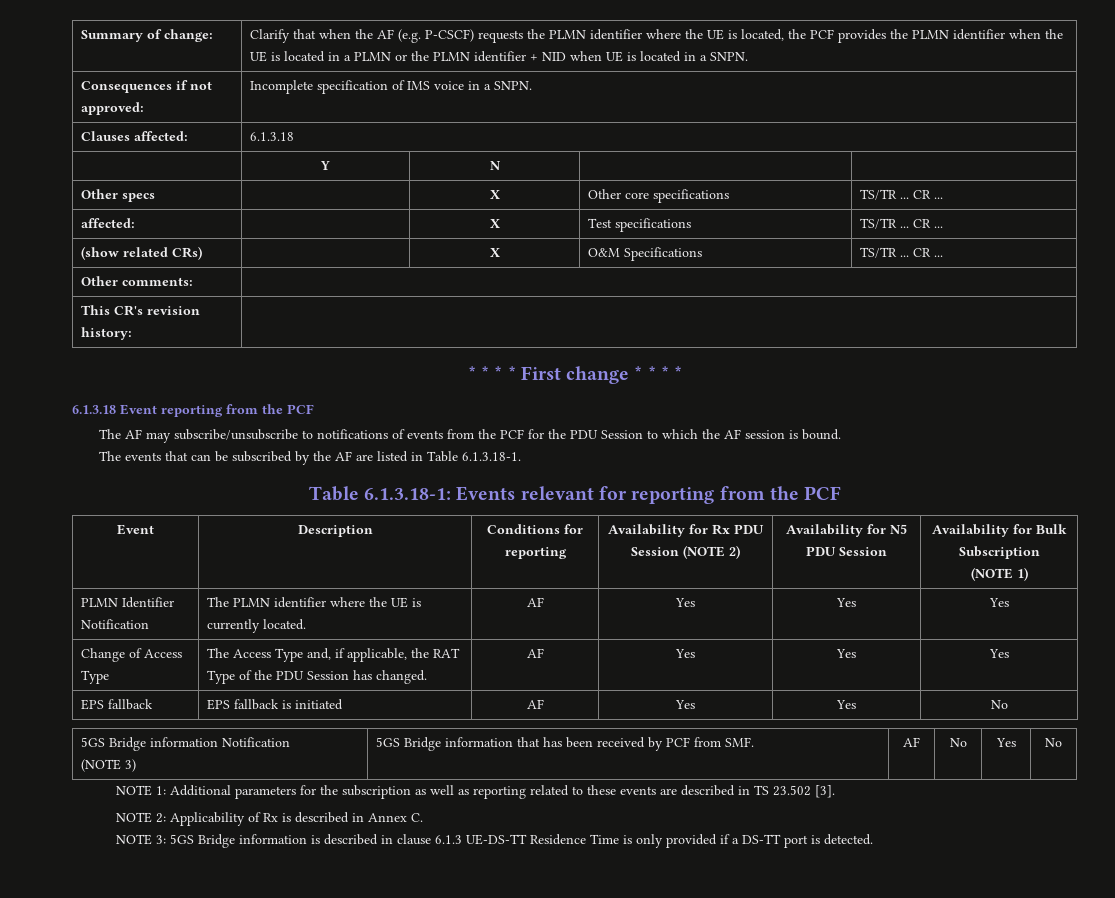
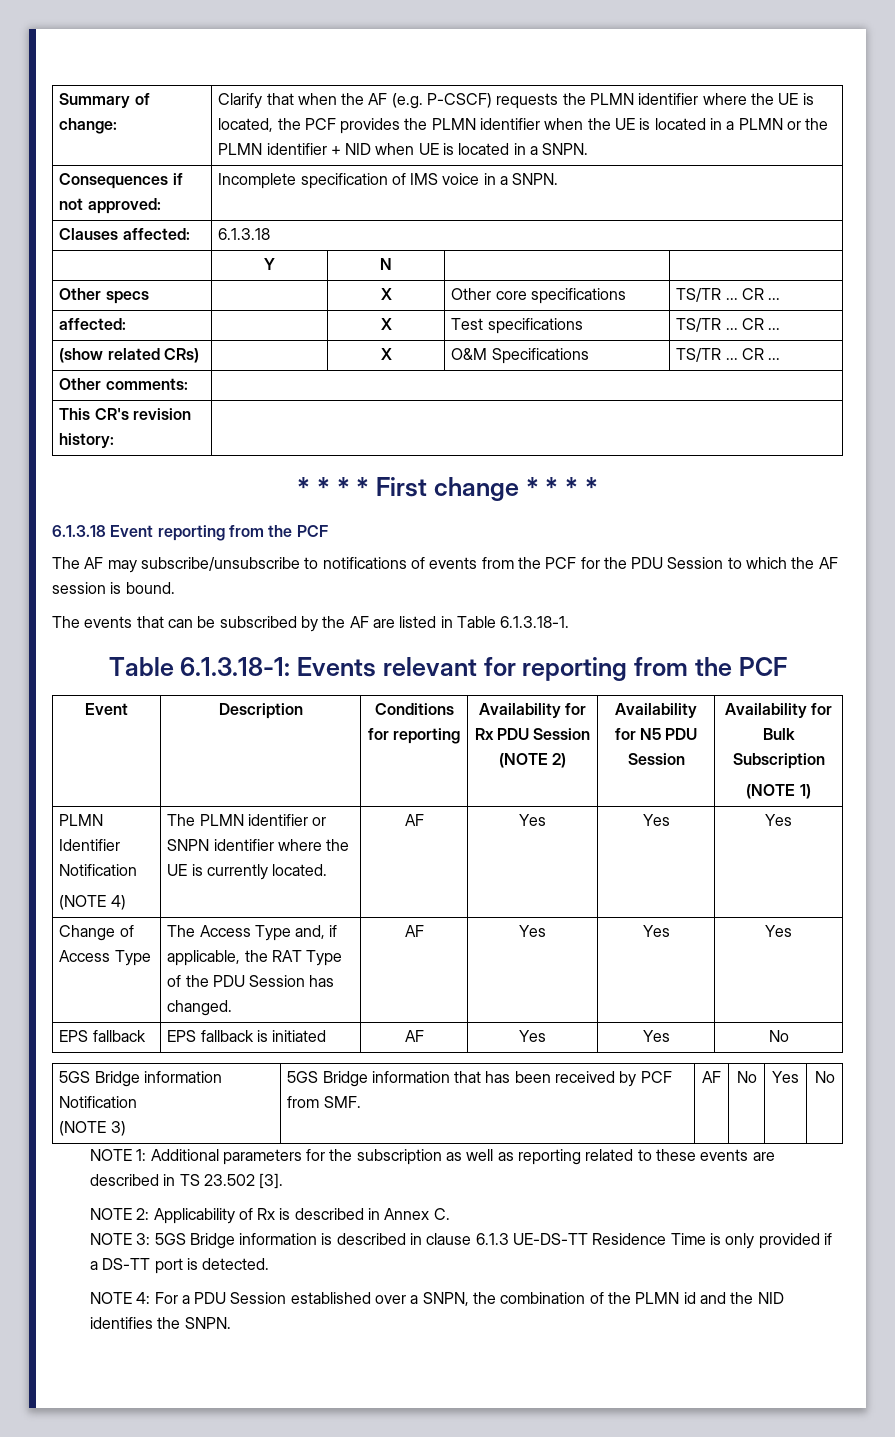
- PLMN Identifier Notification | The PLMN identifier where the UE is currently located. | AF | Yes | Yes | Yes
+ PLMN Identifier Notification
+ (NOTE 4) | The PLMN identifier or SNPN identifier where the UE is currently located. | AF | Yes | Yes | Yes
+ NOTE 4: For a PDU Session established over a SNPN, the combination of the PLMN id and the NID identifies the SNPN.

